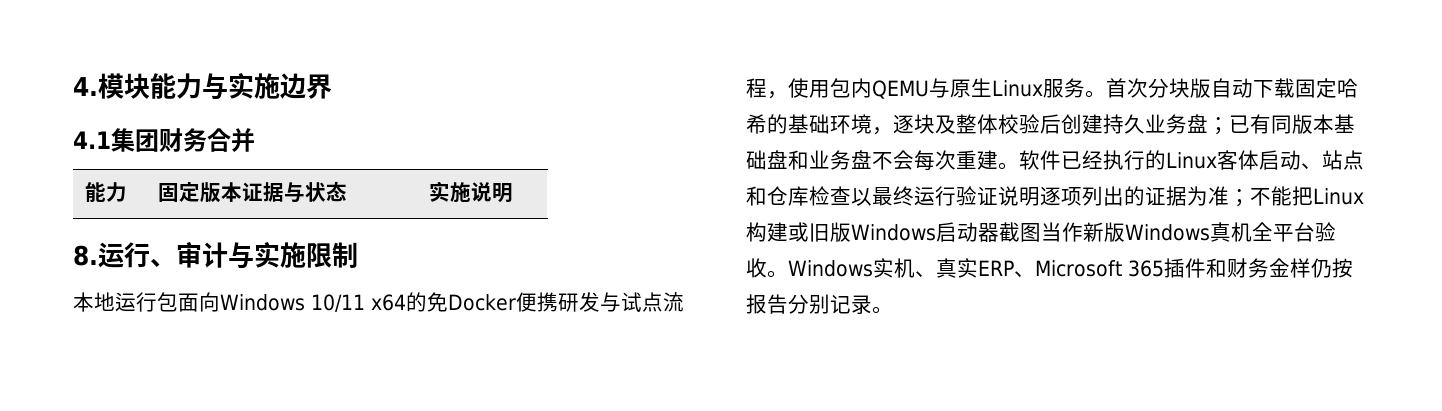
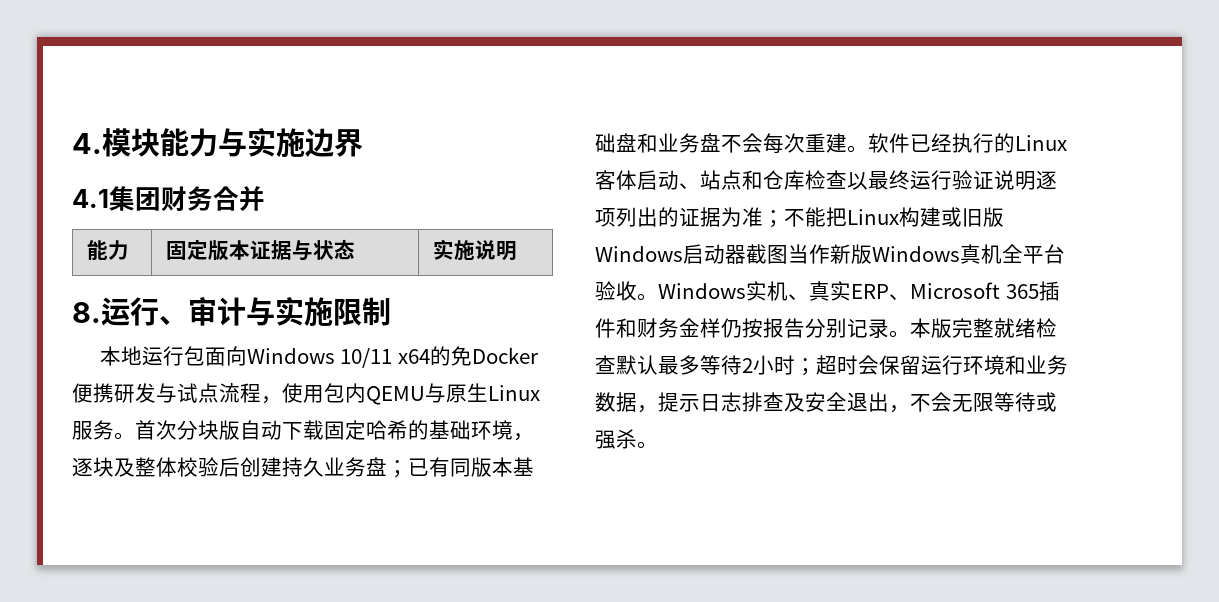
+ 本版完整就绪检查默认最多等待2小时；超时会保留运行环境和业务数据，提示日志排查及安全退出，不会无限等待或强杀。

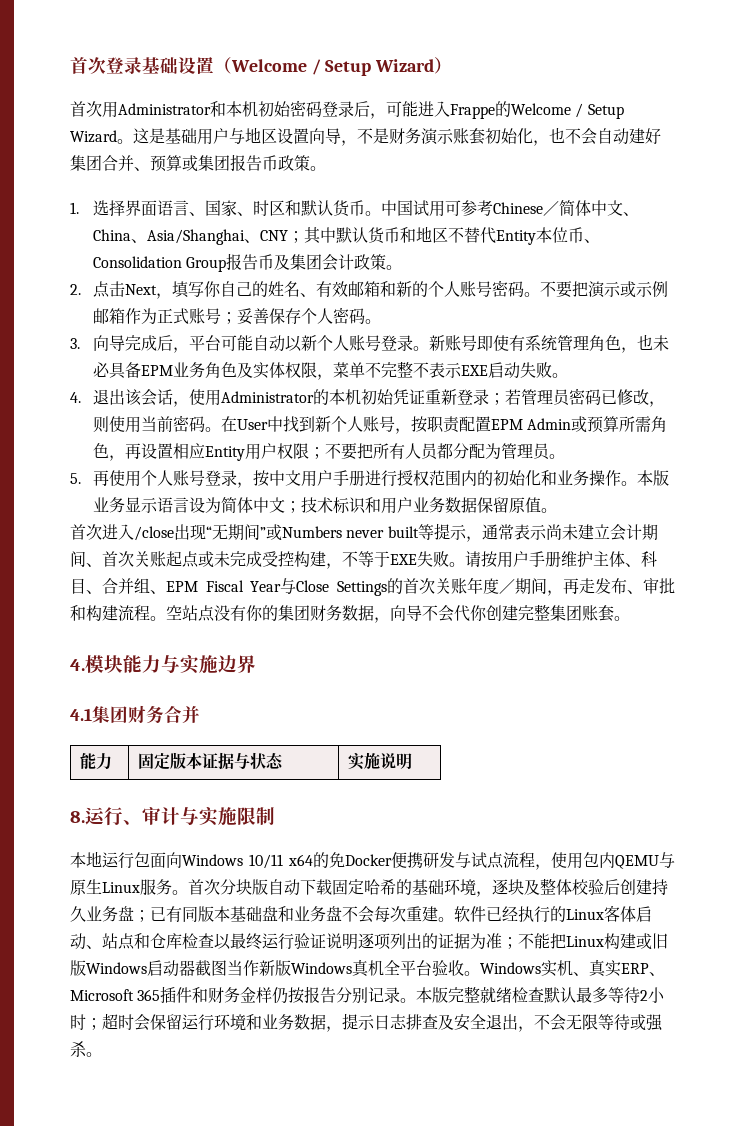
+ 首次登录基础设置（Welcome / Setup Wizard）
+ 首次用Administrator和本机初始密码登录后，可能进入Frappe的Welcome / Setup Wizard。这是基础用户与地区设置向导，不是财务演示账套初始化，也不会自动建好集团合并、预算或集团报告币政策。
+ 1.选择界面语言、国家、时区和默认货币。中国试用可参考Chinese／简体中文、China、Asia/Shanghai、CNY；其中默认货币和地区不替代Entity本位币、Consolidation Group报告币及集团会计政策。
+ 2.点击Next，填写你自己的姓名、有效邮箱和新的个人账号密码。不要把演示或示例邮箱作为正式账号；妥善保存个人密码。
+ 3.向导完成后，平台可能自动以新个人账号登录。新账号即使有系统管理角色，也未必具备EPM业务角色及实体权限，菜单不完整不表示EXE启动失败。
+ 4.退出该会话，使用Administrator的本机初始凭证重新登录；若管理员密码已修改，则使用当前密码。在User中找到新个人账号，按职责配置EPM Admin或预算所需角色，再设置相应Entity用户权限；不要把所有人员都分配为管理员。
+ 5.再使用个人账号登录，按中文用户手册进行授权范围内的初始化和业务操作。本版业务显示语言设为简体中文；技术标识和用户业务数据保留原值。
+ 首次进入/close出现“无期间”或Numbers never built等提示，通常表示尚未建立会计期间、首次关账起点或未完成受控构建，不等于EXE失败。请按用户手册维护主体、科目、合并组、EPM Fiscal Year与Close Settings的首次关账年度／期间，再走发布、审批和构建流程。空站点没有你的集团财务数据，向导不会代你创建完整集团账套。

